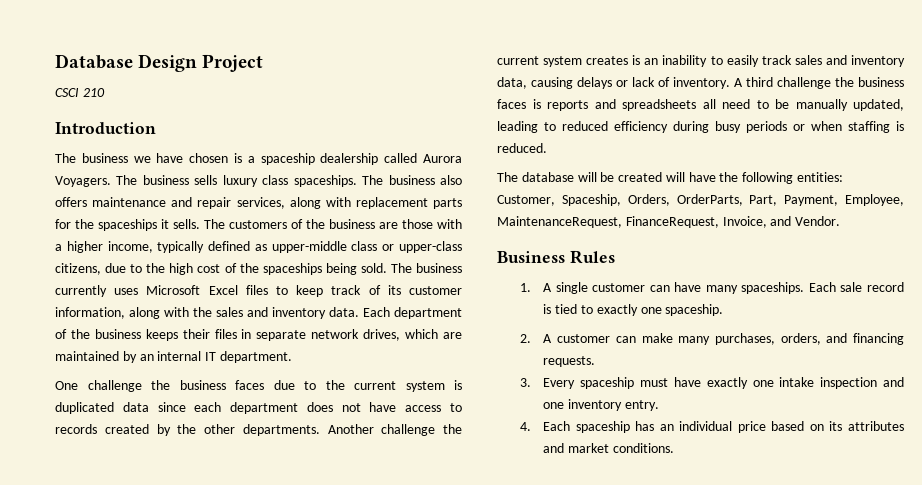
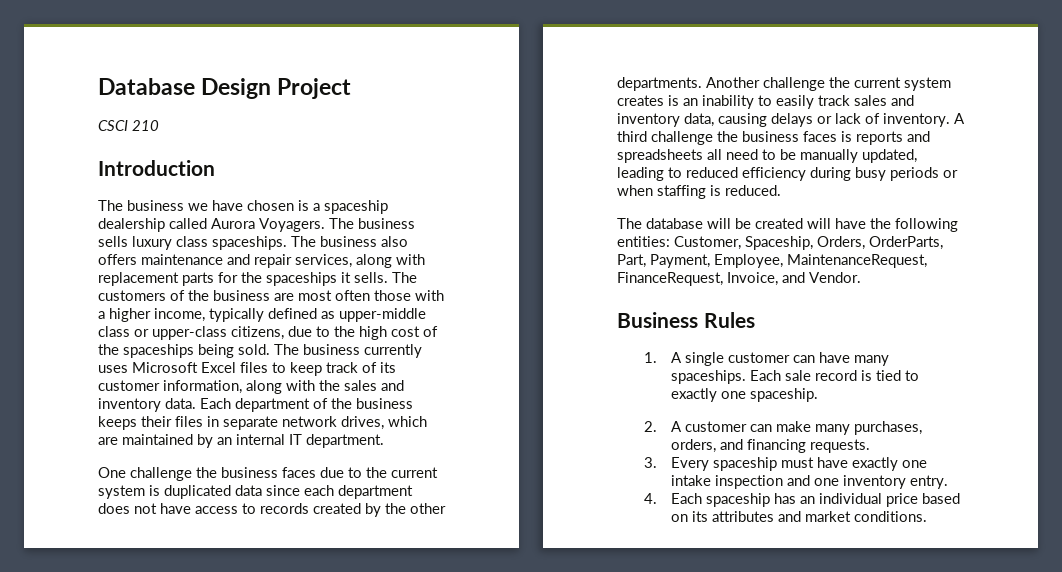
- The customers of the business are those with a higher income, typically defined as upper-middle class or upper-class citizens, due to the high cost of the spaceships being sold.
+ The customers of the business are most often those with a higher income, typically defined as upper-middle class or upper-class citizens, due to the high cost of the spaceships being sold.

